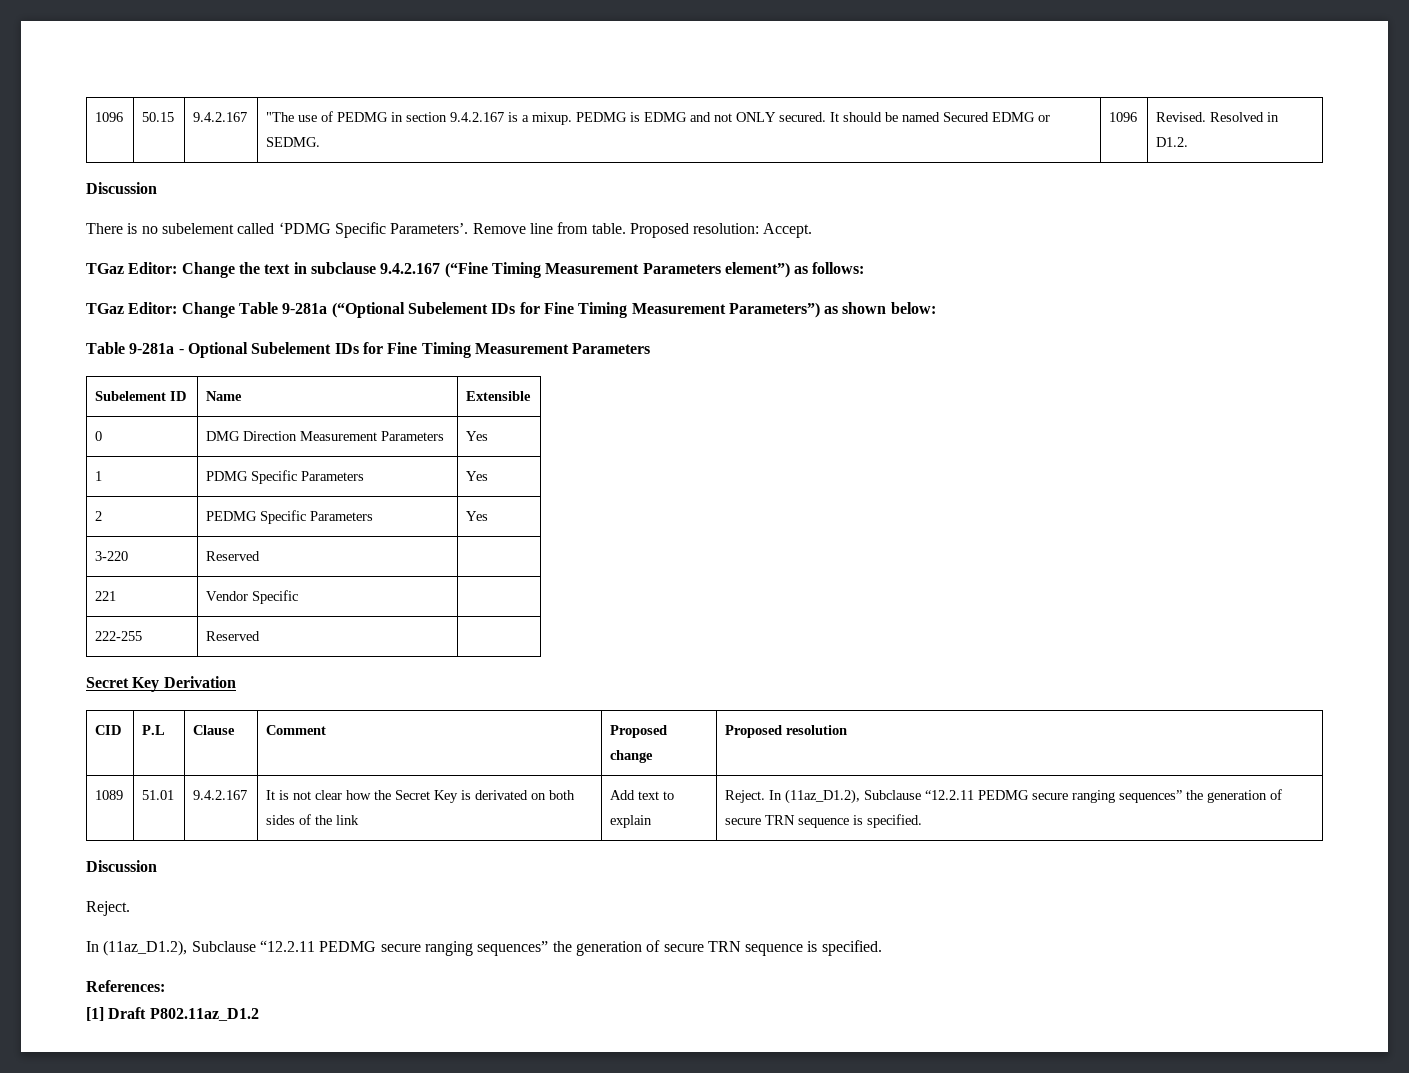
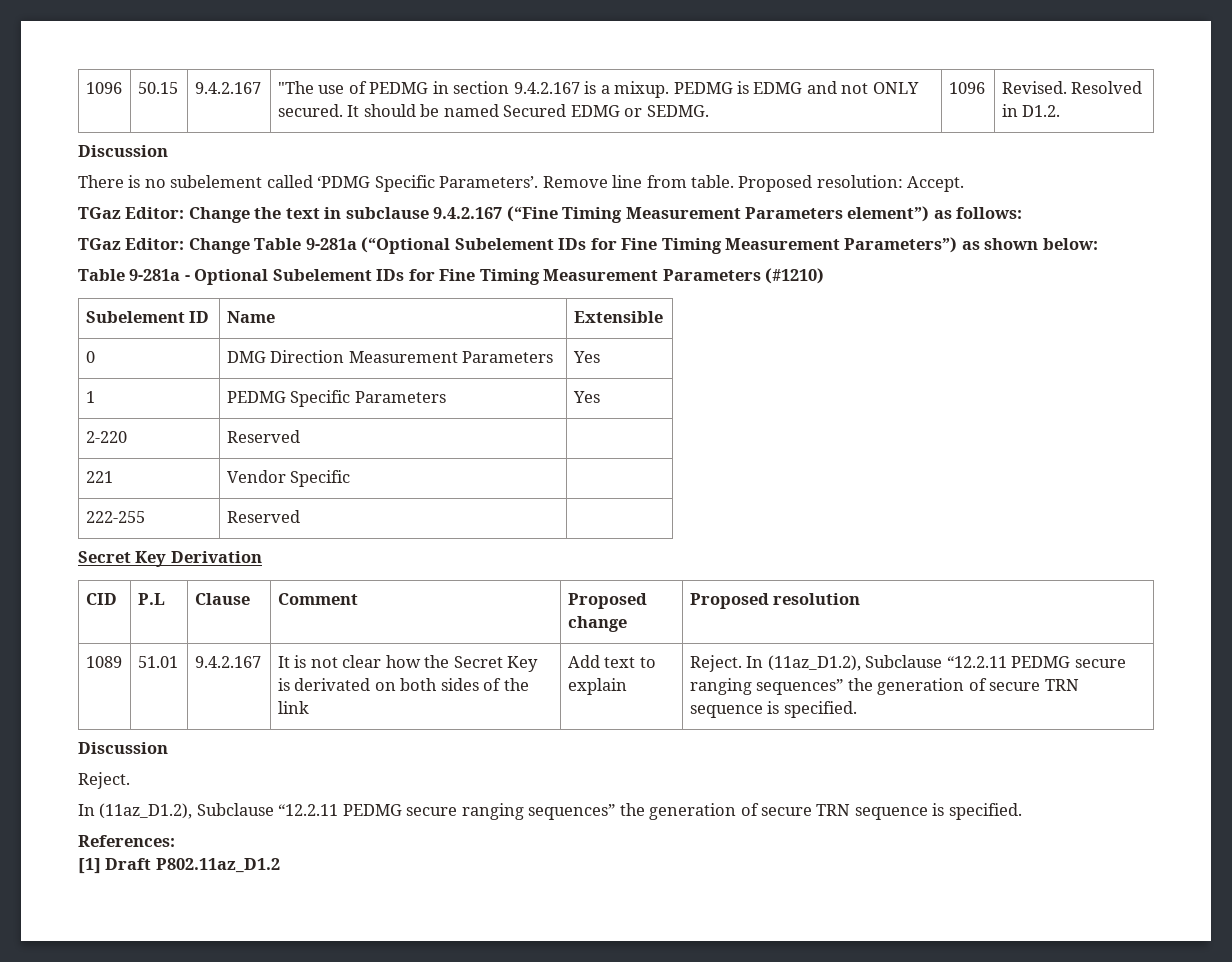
- Table 9-281a - Optional Subelement IDs for Fine Timing Measurement Parameters
+ Table 9-281a - Optional Subelement IDs for Fine Timing Measurement Parameters (#1210)
- 1 | PDMG Specific Parameters | Yes
- 2 | PEDMG Specific Parameters | Yes
+ 1 | PEDMG Specific Parameters | Yes
- 3-220 | Reserved |
+ 2-220 | Reserved |

